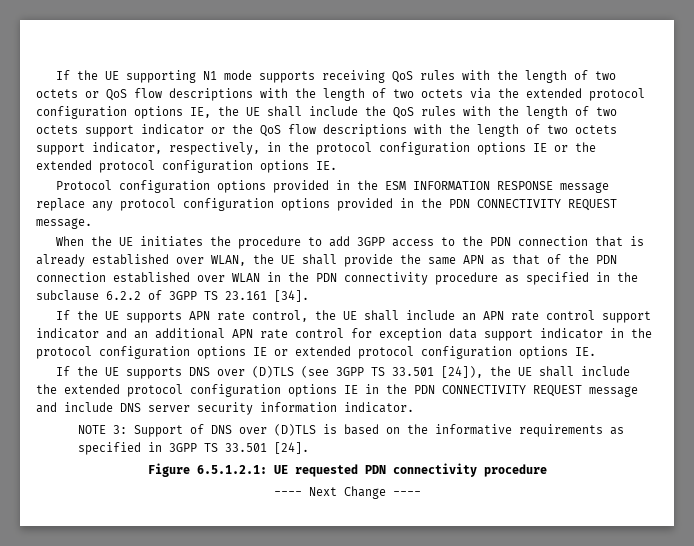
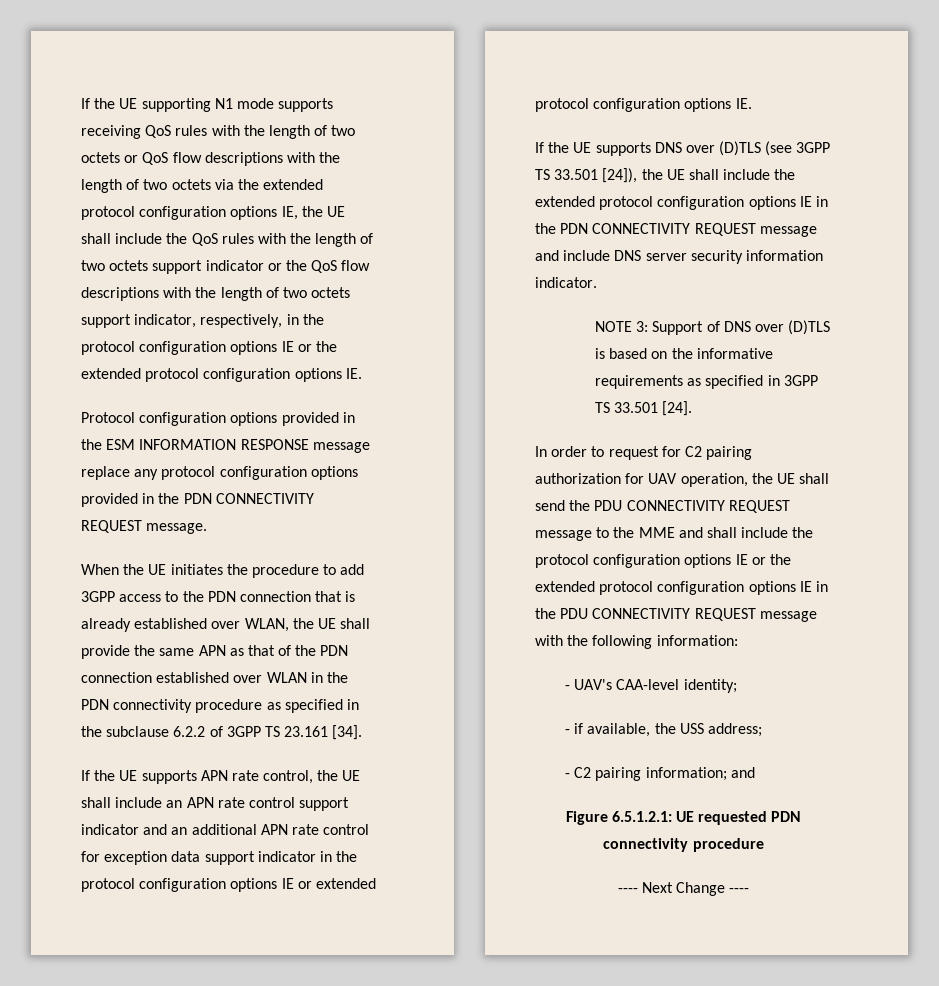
+ In order to request for C2 pairing authorization for UAV operation, the UE shall send the PDU CONNECTIVITY REQUEST message to the MME and shall include the protocol configuration options IE or the extended protocol configuration options IE in the PDU CONNECTIVITY REQUEST message with the following information:
+ - UAV's CAA-level identity;
+ - if available, the USS address;
+ - C2 pairing information; and

